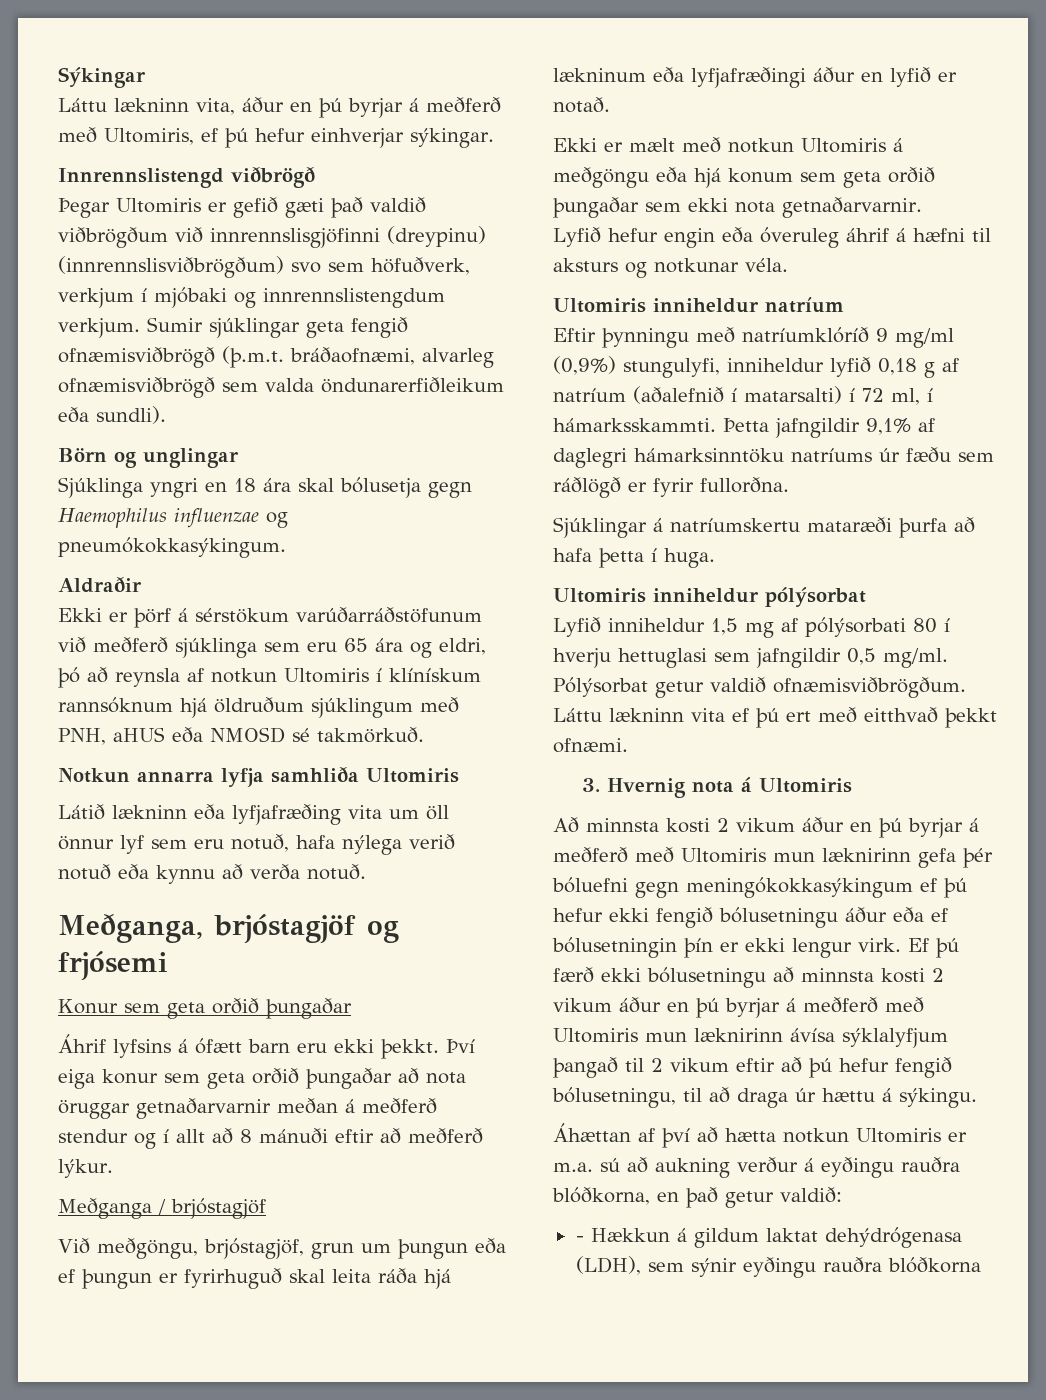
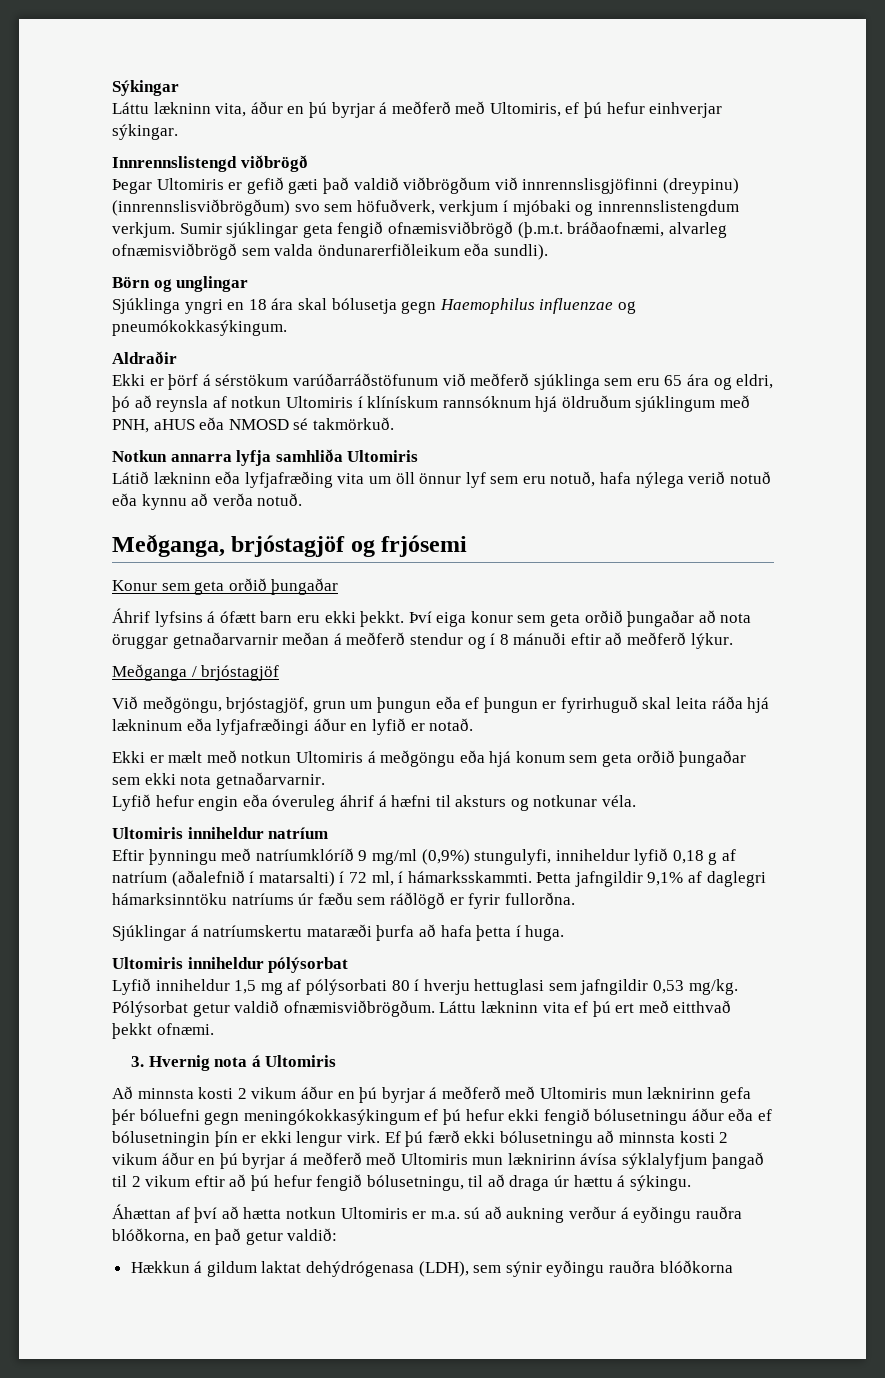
- Því eiga konur sem geta orðið þungaðar að nota öruggar getnaðarvarnir meðan á meðferð stendur og í allt að 8 mánuði eftir að meðferð lýkur.
+ Því eiga konur sem geta orðið þungaðar að nota öruggar getnaðarvarnir meðan á meðferð stendur og í 8 mánuði eftir að meðferð lýkur.
- Lyfið inniheldur 1,5 mg af pólýsorbati 80 í hverju hettuglasi sem jafngildir 0,5 mg/ml.
+ Lyfið inniheldur 1,5 mg af pólýsorbati 80 í hverju hettuglasi sem jafngildir 0,53 mg/kg.
- - Hækkun á gildum laktat dehýdrógenasa (LDH), sem sýnir eyðingu rauðra blóðkorna
+ Hækkun á gildum laktat dehýdrógenasa (LDH), sem sýnir eyðingu rauðra blóðkorna

